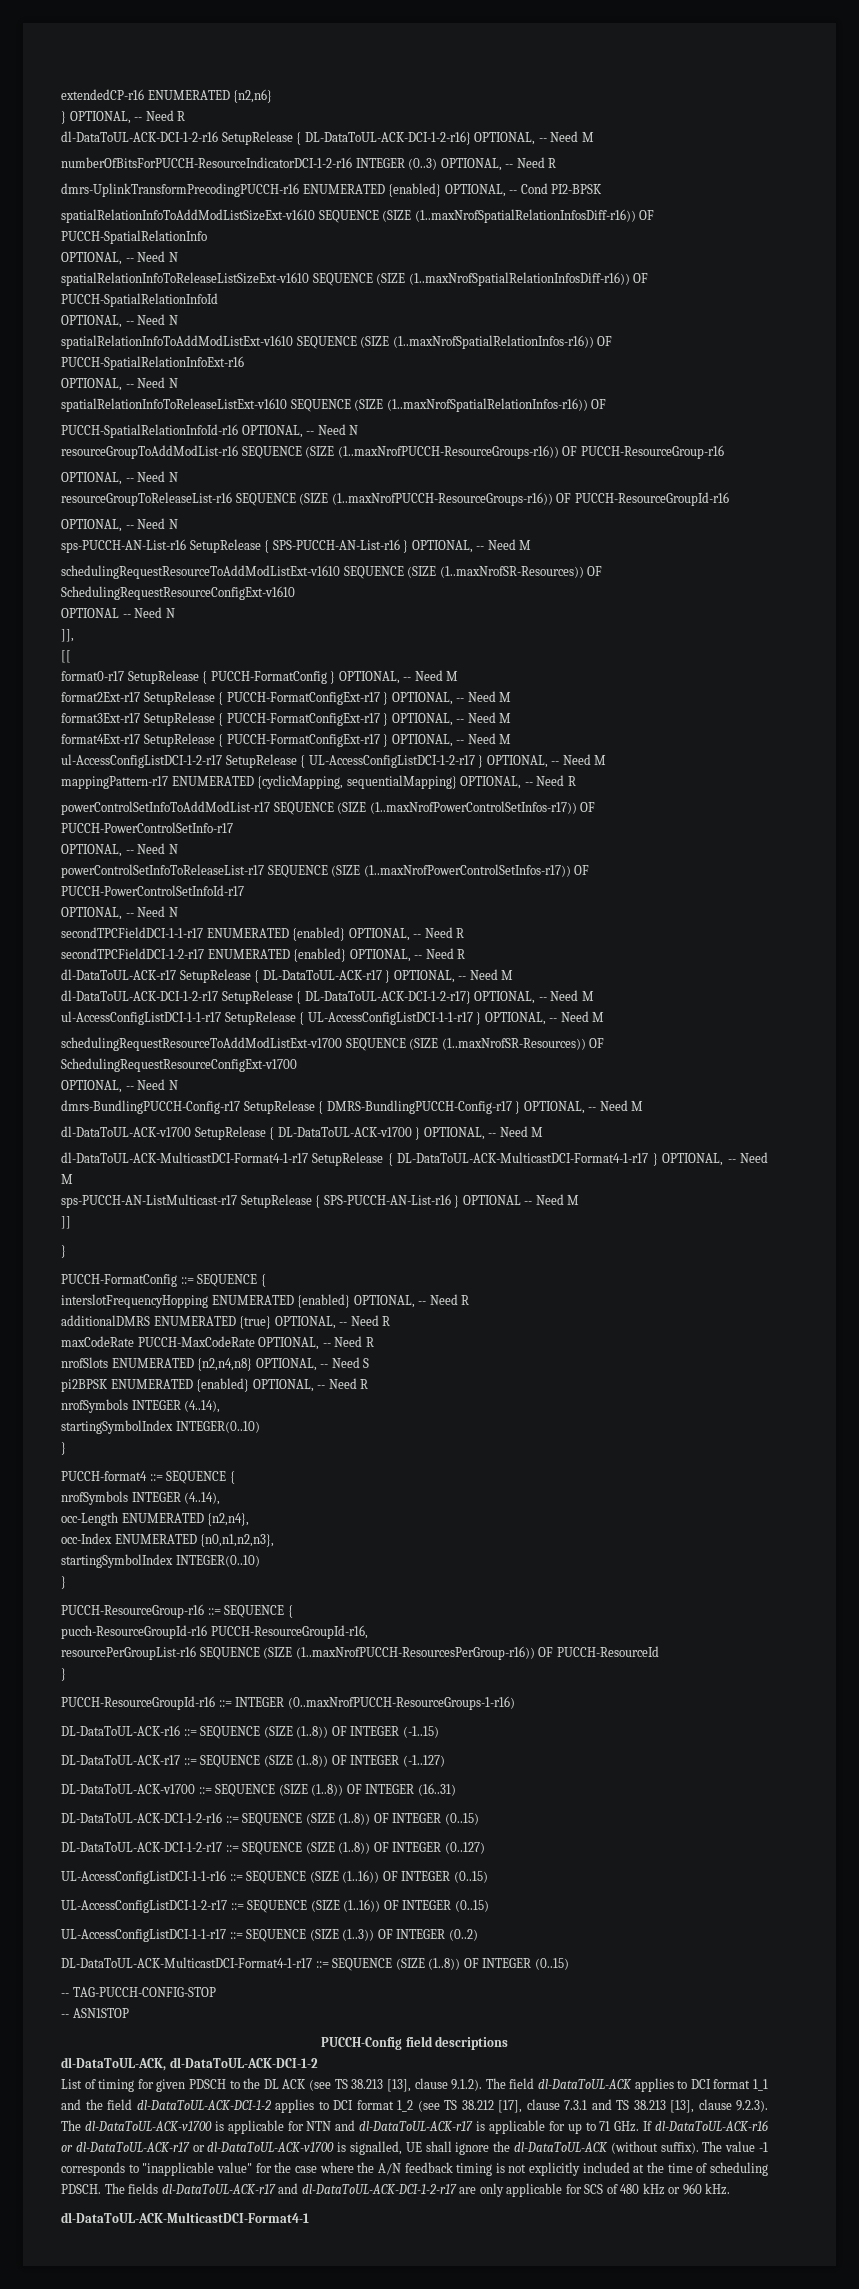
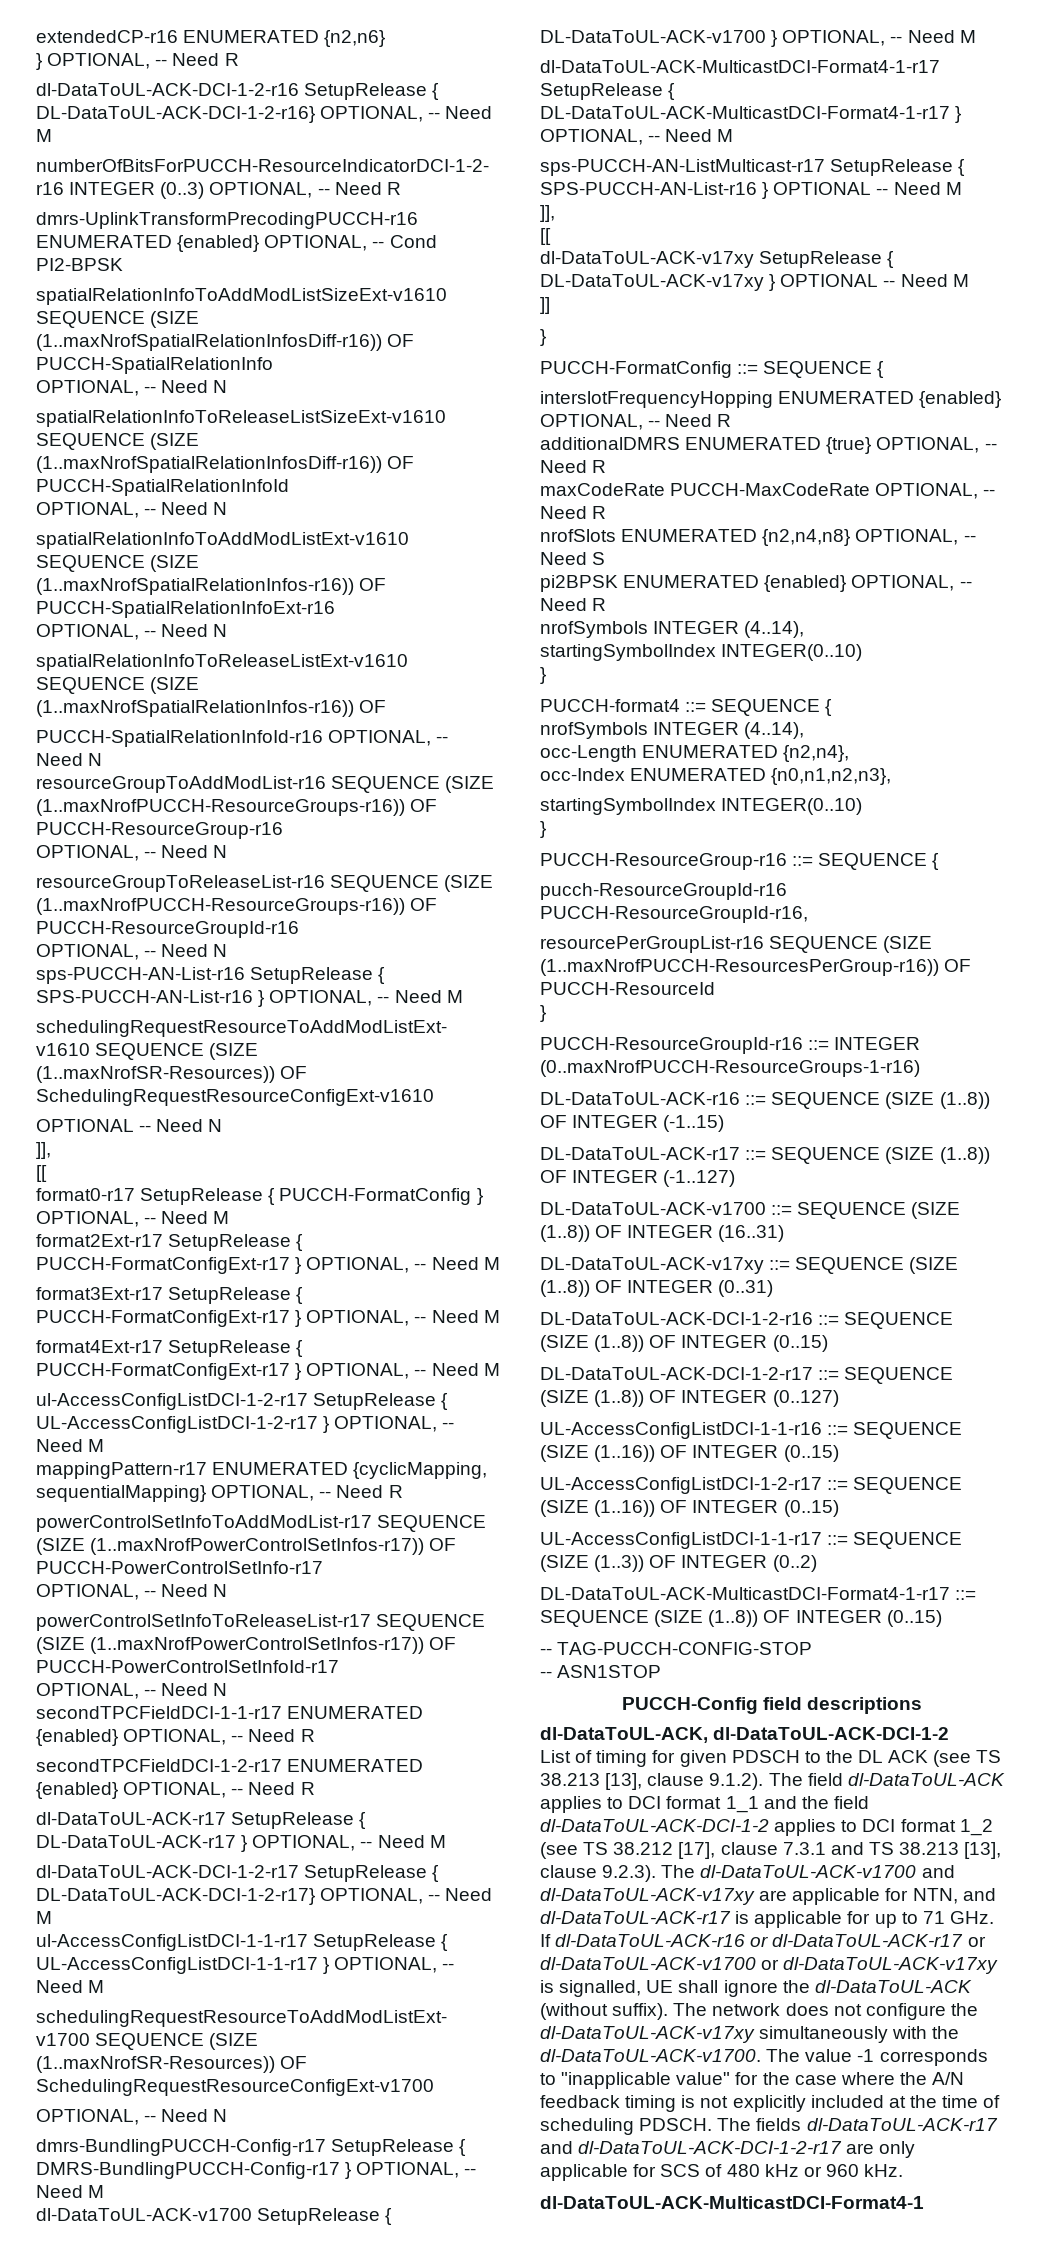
  sps-PUCCH-AN-ListMulticast-r17 SetupRelease { SPS-PUCCH-AN-List-r16 } OPTIONAL -- Need M
+ ]],
+ [[
+ dl-DataToUL-ACK-v17xy SetupRelease { DL-DataToUL-ACK-v17xy } OPTIONAL -- Need M
+ DL-DataToUL-ACK-v17xy ::= SEQUENCE (SIZE (1..8)) OF INTEGER (0..31)
- List of timing for given PDSCH to the DL ACK (see TS 38.213 [13], clause 9.1.2). The field dl-DataToUL-ACK applies to DCI format 1_1 and the field dl-DataToUL-ACK-DCI-1-2 applies to DCI format 1_2 (see TS 38.212 [17], clause 7.3.1 and TS 38.213 [13], clause 9.2.3). The dl-DataToUL-ACK-v1700 is applicable for NTN and dl-DataToUL-ACK-r17 is applicable for up to 71 GHz. If dl-DataToUL-ACK-r16 or dl-DataToUL-ACK-r17 or dl-DataToUL-ACK-v1700 is signalled, UE shall ignore the dl-DataToUL-ACK (without suffix).
+ List of timing for given PDSCH to the DL ACK (see TS 38.213 [13], clause 9.1.2). The field dl-DataToUL-ACK applies to DCI format 1_1 and the field dl-DataToUL-ACK-DCI-1-2 applies to DCI format 1_2 (see TS 38.212 [17], clause 7.3.1 and TS 38.213 [13], clause 9.2.3). The dl-DataToUL-ACK-v1700 and dl-DataToUL-ACK-v17xy are applicable for NTN, and dl-DataToUL-ACK-r17 is applicable for up to 71 GHz. If dl-DataToUL-ACK-r16 or dl-DataToUL-ACK-r17 or dl-DataToUL-ACK-v1700 or dl-DataToUL-ACK-v17xy is signalled, UE shall ignore the dl-DataToUL-ACK (without suffix).
- The value -1 corresponds to "inapplicable value" for the case where the A/N feedback timing is not explicitly included at the time of scheduling PDSCH.
+ The network does not configure the dl-DataToUL-ACK-v17xy simultaneously with the dl-DataToUL-ACK-v1700. The value -1 corresponds to "inapplicable value" for the case where the A/N feedback timing is not explicitly included at the time of scheduling PDSCH.

